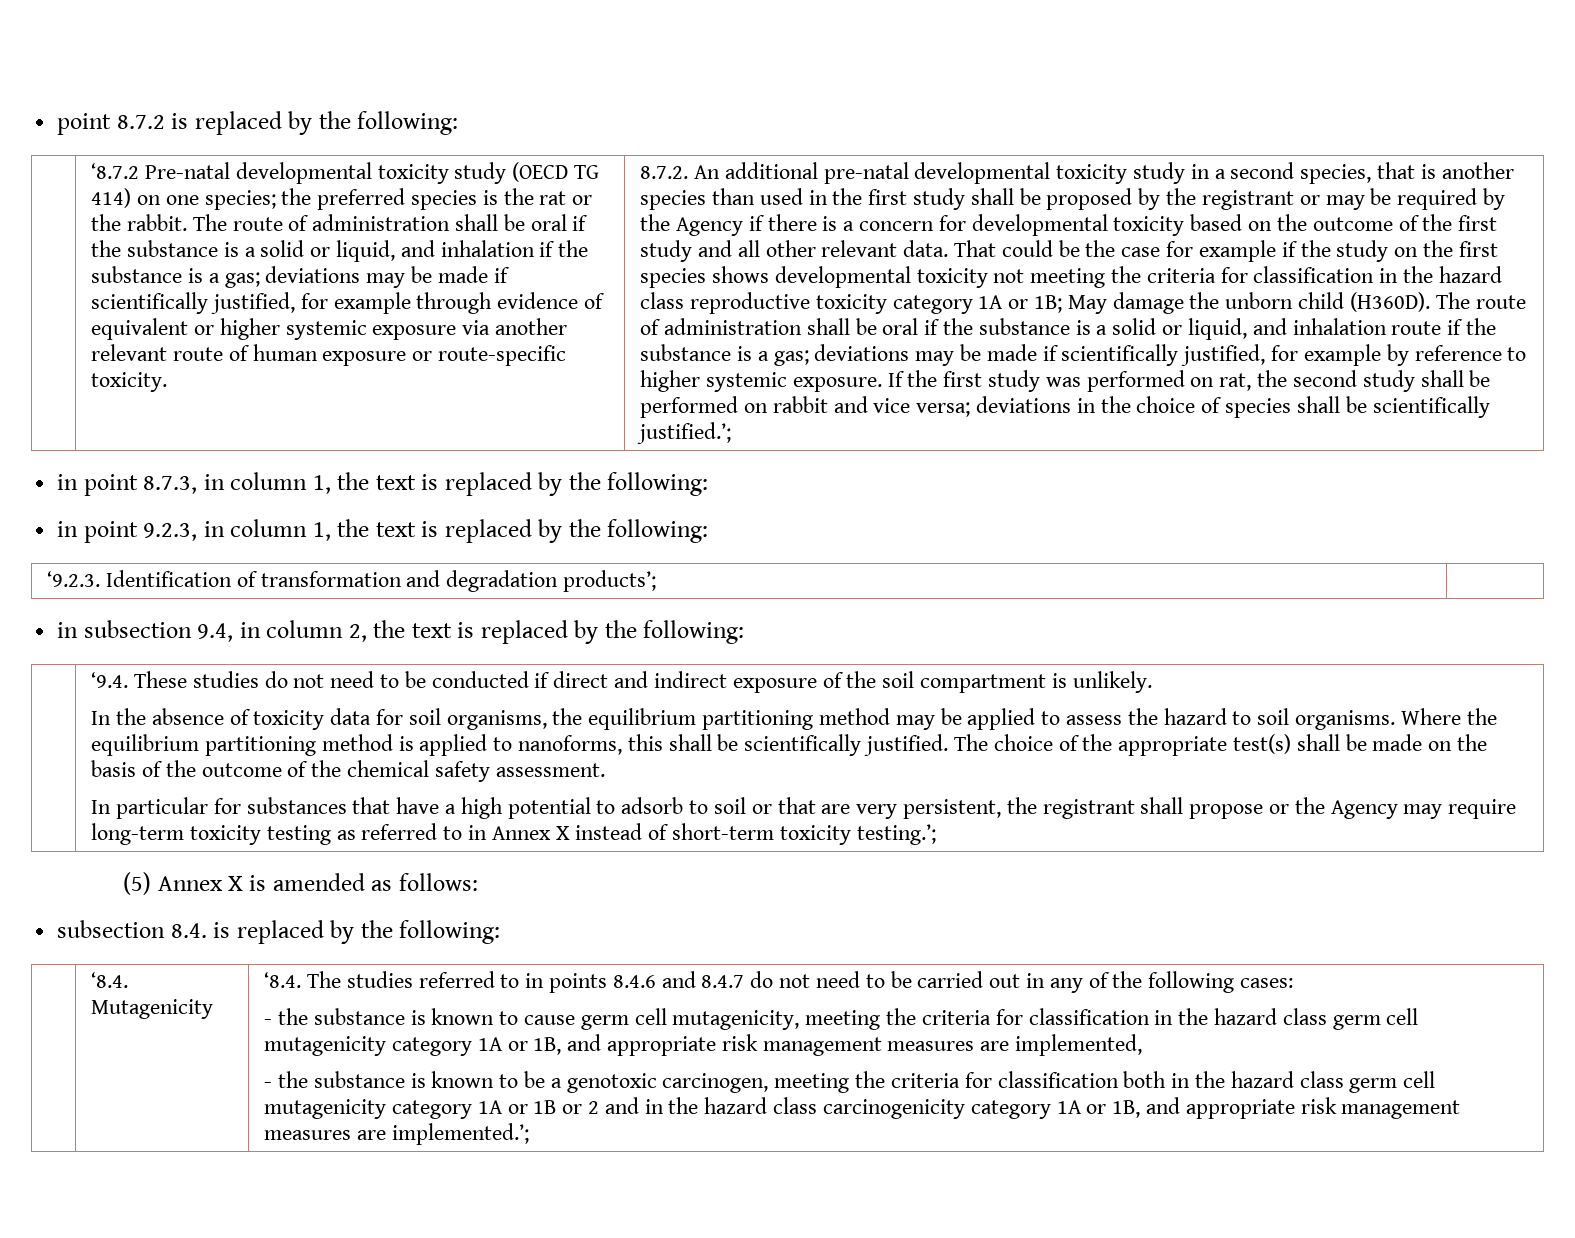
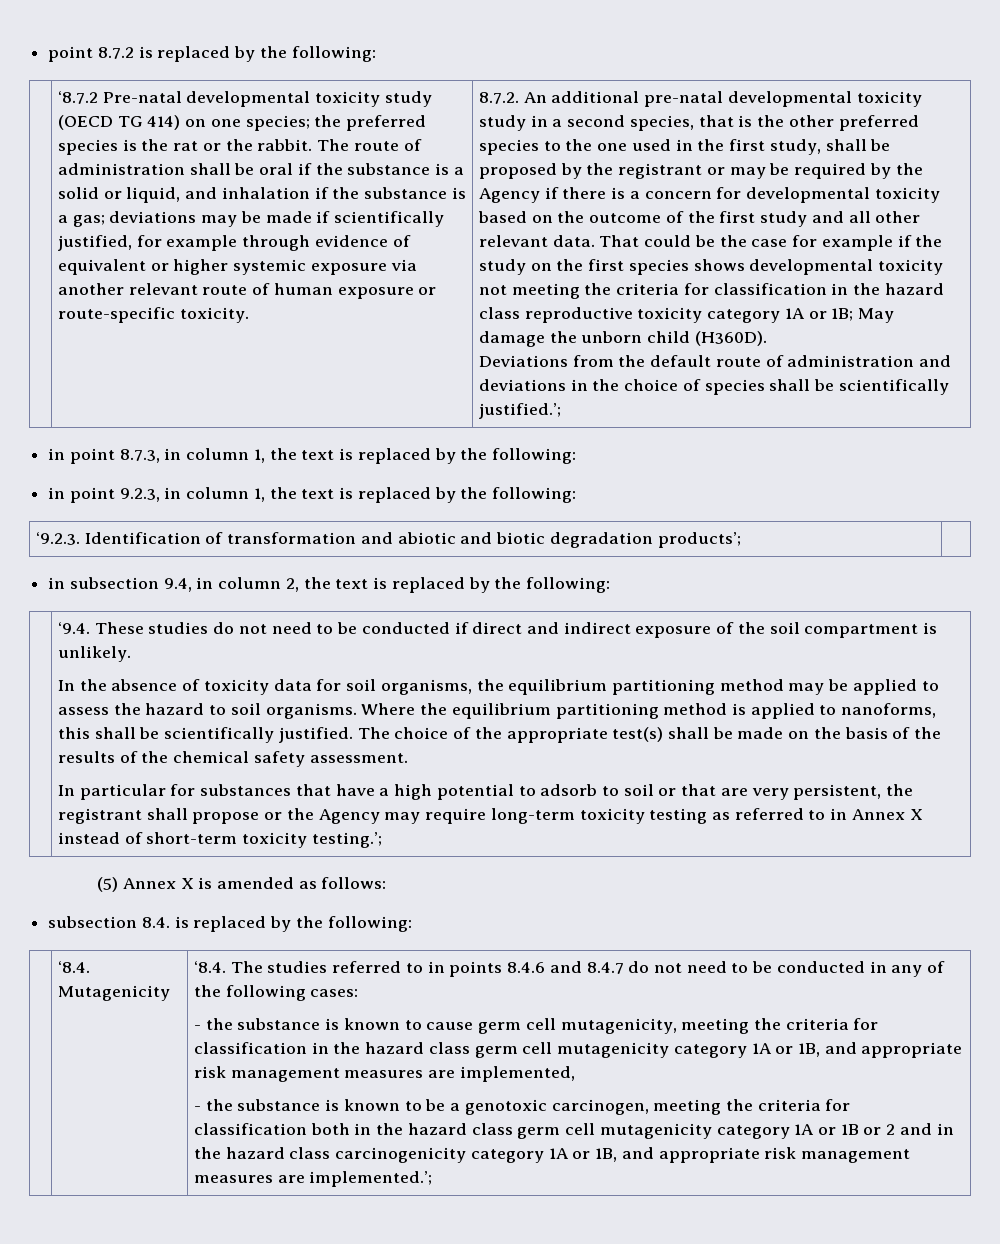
- 8.7.2. An additional pre-natal developmental toxicity study in a second species, that is another species than used in the first study shall be proposed by the registrant or may be required by the Agency if there is a concern for developmental toxicity based on the outcome of the first study and all other relevant data.
+ 8.7.2. An additional pre-natal developmental toxicity study in a second species, that is the other preferred species to the one used in the first study, shall be proposed by the registrant or may be required by the Agency if there is a concern for developmental toxicity based on the outcome of the first study and all other relevant data.
- That could be the case for example if the study on the first species shows developmental toxicity not meeting the criteria for classification in the hazard class reproductive toxicity category 1A or 1B; May damage the unborn child (H360D). The route of administration shall be oral if the substance is a solid or liquid, and inhalation route if the substance is a gas; deviations may be made if scientifically justified, for example by reference to higher systemic exposure. If the first study was performed on rat, the second study shall be performed on rabbit and vice versa; deviations in the choice of species shall be scientifically justified.’;
+ That could be the case for example if the study on the first species shows developmental toxicity not meeting the criteria for classification in the hazard class reproductive toxicity category 1A or 1B; May damage the unborn child (H360D).
+ Deviations from the default route of administration and deviations in the choice of species shall be scientifically justified.’;
- ‘9.2.3. Identification of transformation and degradation products’; |
+ ‘9.2.3. Identification of transformation and abiotic and biotic degradation products’; |
- The choice of the appropriate test(s) shall be made on the basis of the outcome of the chemical safety assessment.
+ The choice of the appropriate test(s) shall be made on the basis of the results of the chemical safety assessment.
- ‘8.4. The studies referred to in points 8.4.6 and 8.4.7 do not need to be carried out in any of the following cases:
+ ‘8.4. The studies referred to in points 8.4.6 and 8.4.7 do not need to be conducted in any of the following cases:

